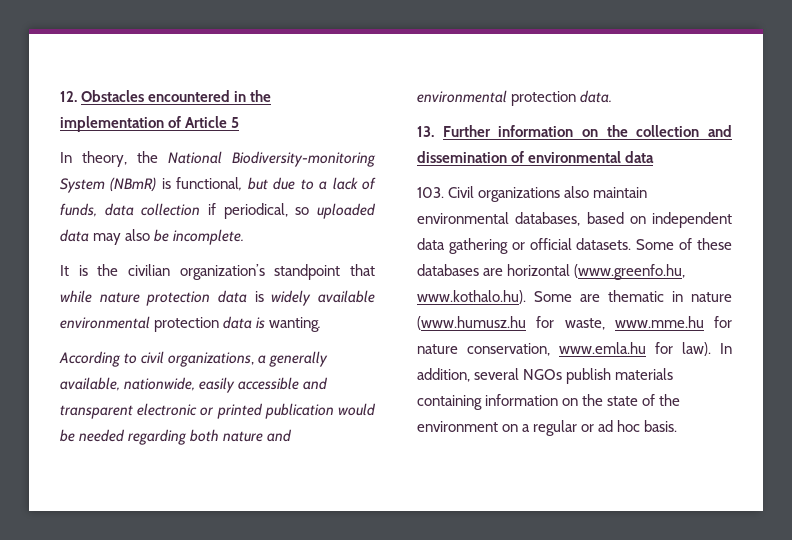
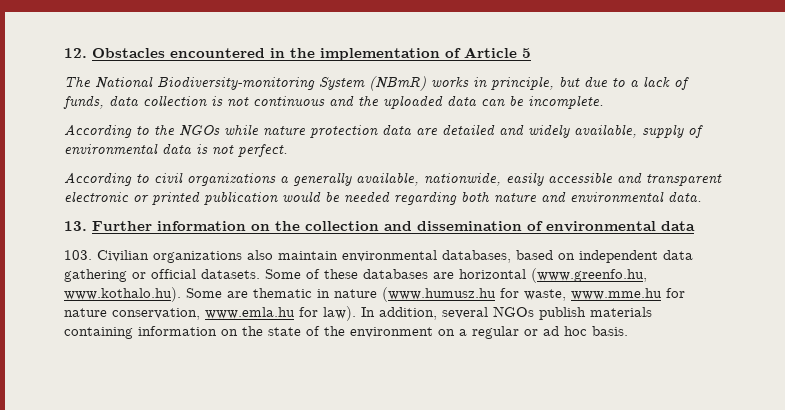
- In theory, the National Biodiversity-monitoring System (NBmR) is functional, but due to a lack of funds, data collection if periodical, so uploaded data may also be incomplete.
- It is the civilian organization’s standpoint that while nature protection data is widely available environmental protection data is wanting.
+ The National Biodiversity-monitoring System (NBmR) works in principle, but due to a lack of funds, data collection is not continuous and the uploaded data can be incomplete.
+ According to the NGOs while nature protection data are detailed and widely available, supply of environmental data is not perfect.
- According to civil organizations, a generally available, nationwide, easily accessible and transparent electronic or printed publication would be needed regarding both nature and environmental protection data.
+ According to civil organizations a generally available, nationwide, easily accessible and transparent electronic or printed publication would be needed regarding both nature and environmental data.
- 103. Civil organizations also maintain environmental databases, based on independent data gathering or official datasets.
+ 103. Civilian organizations also maintain environmental databases, based on independent data gathering or official datasets.

